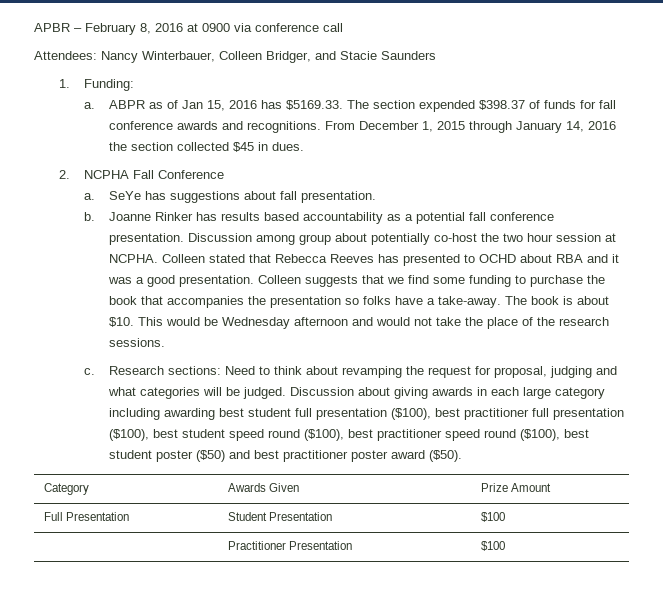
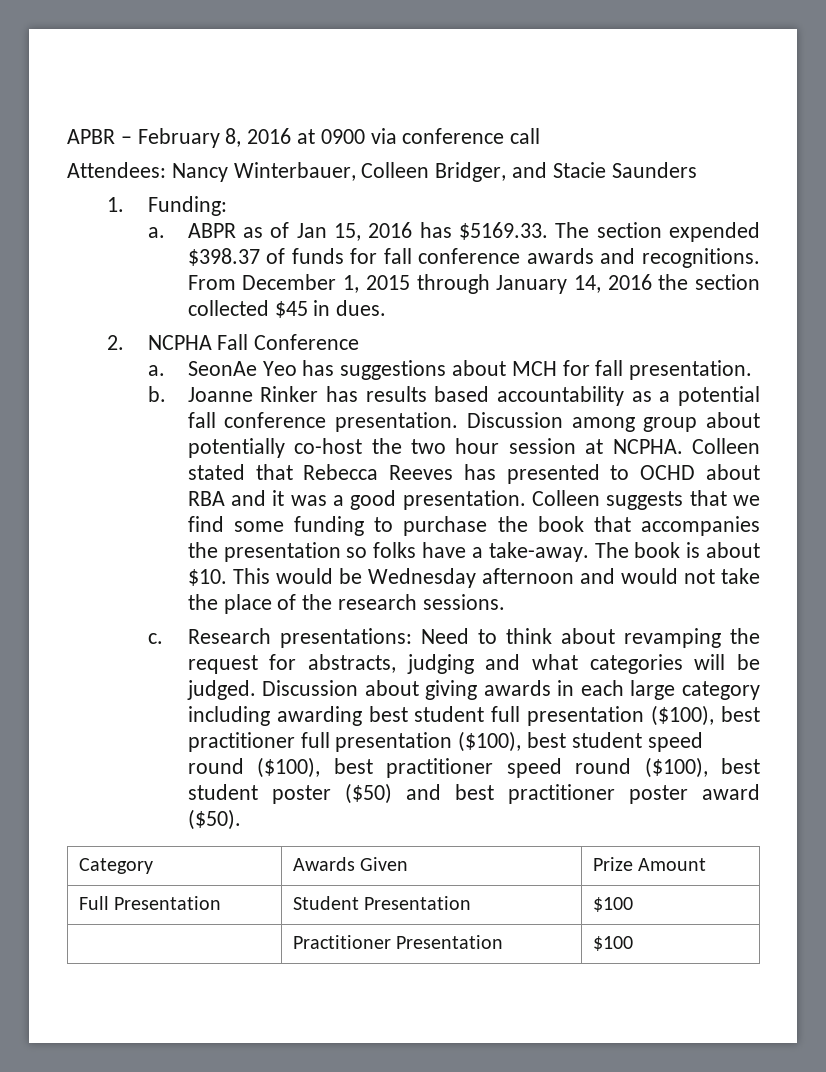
- SeYe has suggestions about fall presentation.
+ SeonAe Yeo has suggestions about MCH for fall presentation.
- Research sections: Need to think about revamping the request for proposal, judging and what categories will be judged.
+ Research presentations: Need to think about revamping the request for abstracts, judging and what categories will be judged.

